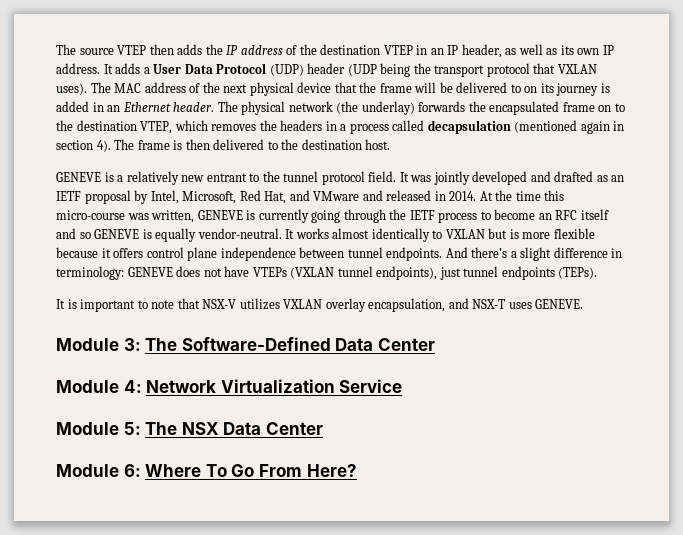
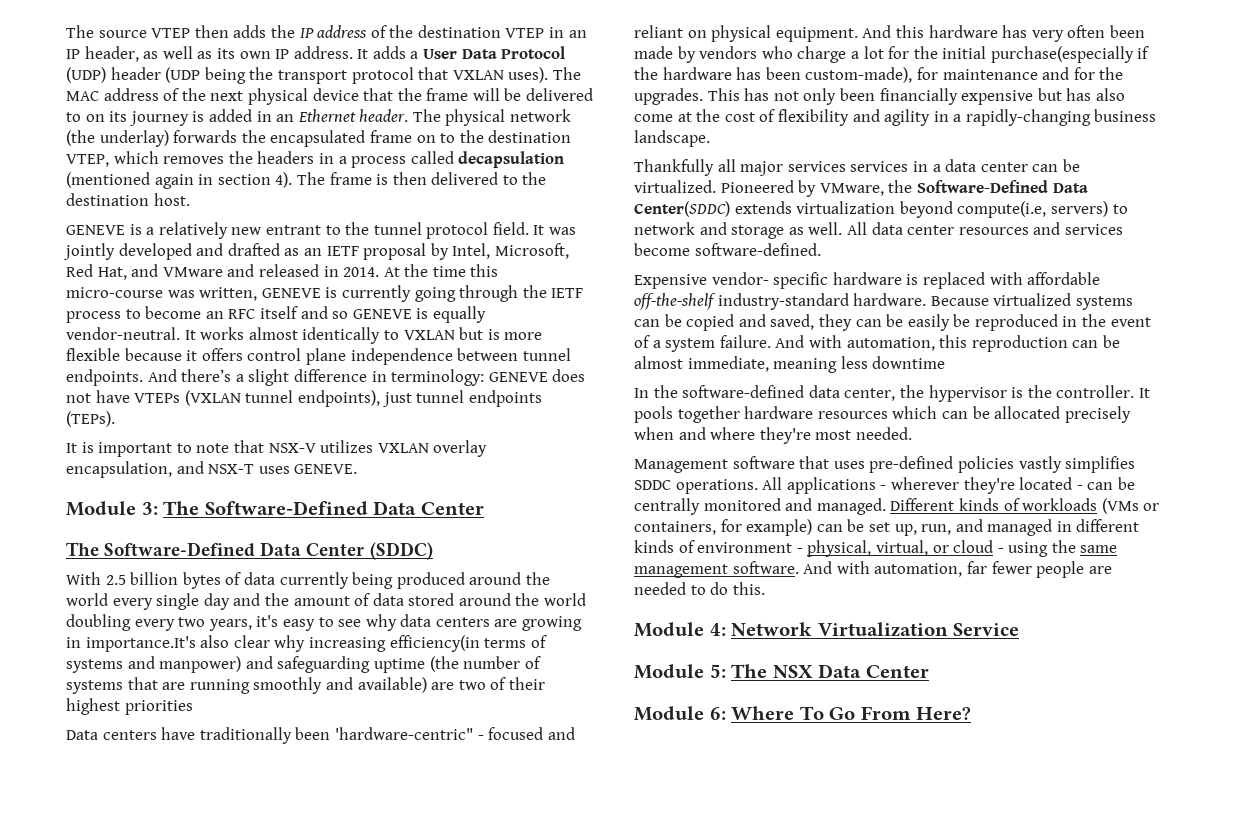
+ The Software-Defined Data Center (SDDC)
+ With 2.5 billion bytes of data currently being produced around the world every single day and the amount of data stored around the world doubling every two years, it's easy to see why data centers are growing in importance.It's also clear why increasing efficiency(in terms of systems and manpower) and safeguarding uptime (the number of systems that are running smoothly and available) are two of their highest priorities
+ Data centers have traditionally been 'hardware-centric" - focused and reliant on physical equipment. And this hardware has very often been made by vendors who charge a lot for the initial purchase(especially if the hardware has been custom-made), for maintenance and for the upgrades. This has not only been financially expensive but has also come at the cost of flexibility and agility in a rapidly-changing business landscape.
+ Thankfully all major services services in a data center can be virtualized. Pioneered by VMware, the Software-Defined Data Center(SDDC) extends virtualization beyond compute(i.e, servers) to network and storage as well. All data center resources and services become software-defined.
+ Expensive vendor- specific hardware is replaced with affordable off-the-shelf industry-standard hardware. Because virtualized systems can be copied and saved, they can be easily be reproduced in the event of a system failure. And with automation, this reproduction can be almost immediate, meaning less downtime
+ In the software-defined data center, the hypervisor is the controller. It pools together hardware resources which can be allocated precisely when and where they're most needed.
+ Management software that uses pre-defined policies vastly simplifies SDDC operations. All applications - wherever they're located - can be centrally monitored and managed. Different kinds of workloads (VMs or containers, for example) can be set up, run, and managed in different kinds of environment - physical, virtual, or cloud - using the same management software. And with automation, far fewer people are needed to do this.

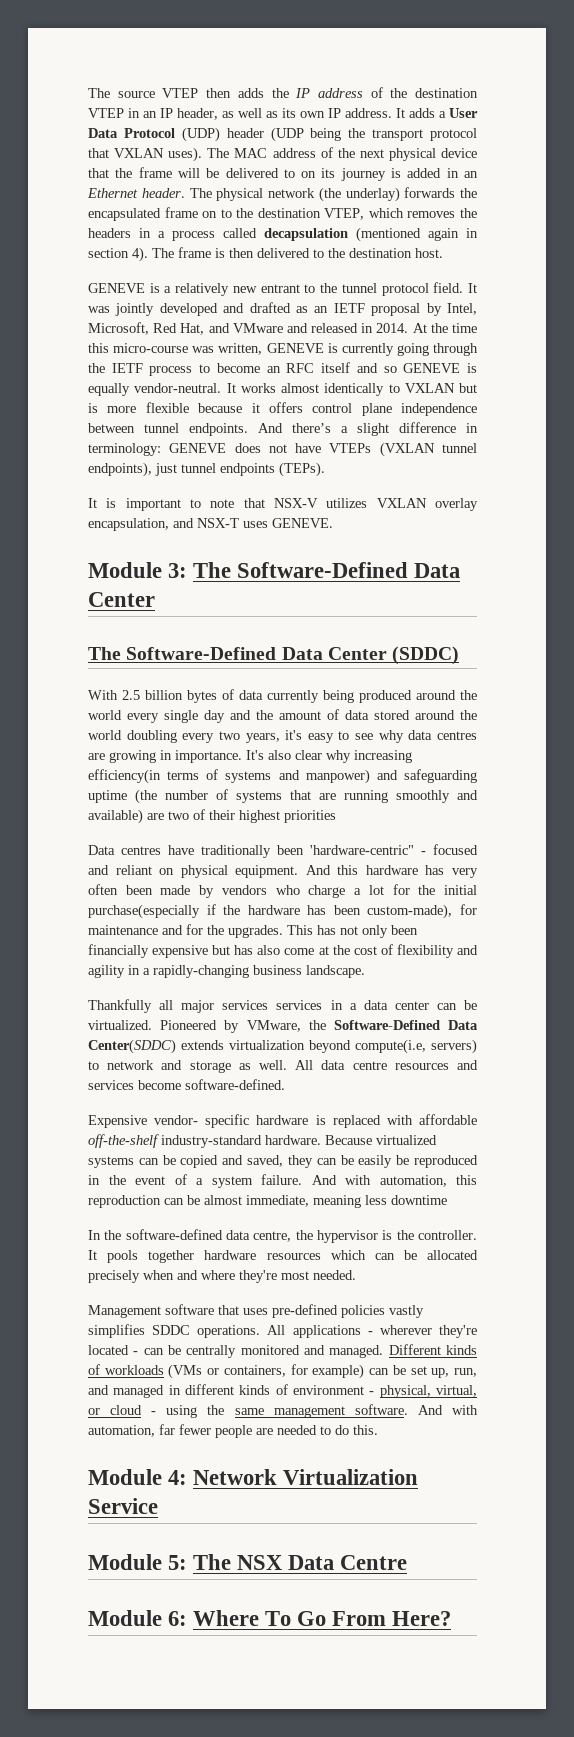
- With 2.5 billion bytes of data currently being produced around the world every single day and the amount of data stored around the world doubling every two years, it's easy to see why data centers are growing in importance.It's also clear why increasing efficiency(in terms of systems and manpower) and safeguarding uptime (the number of systems that are running smoothly and available) are two of their highest priorities
+ With 2.5 billion bytes of data currently being produced around the world every single day and the amount of data stored around the world doubling every two years, it's easy to see why data centres are growing in importance. It's also clear why increasing efficiency(in terms of systems and manpower) and safeguarding uptime (the number of systems that are running smoothly and available) are two of their highest priorities
- Data centers have traditionally been 'hardware-centric" - focused and reliant on physical equipment.
+ Data centres have traditionally been 'hardware-centric" - focused and reliant on physical equipment.
- All data center resources and services become software-defined.
+ All data centre resources and services become software-defined.
- In the software-defined data center, the hypervisor is the controller.
+ In the software-defined data centre, the hypervisor is the controller.
- Module 5: The NSX Data Center
+ Module 5: The NSX Data Centre

